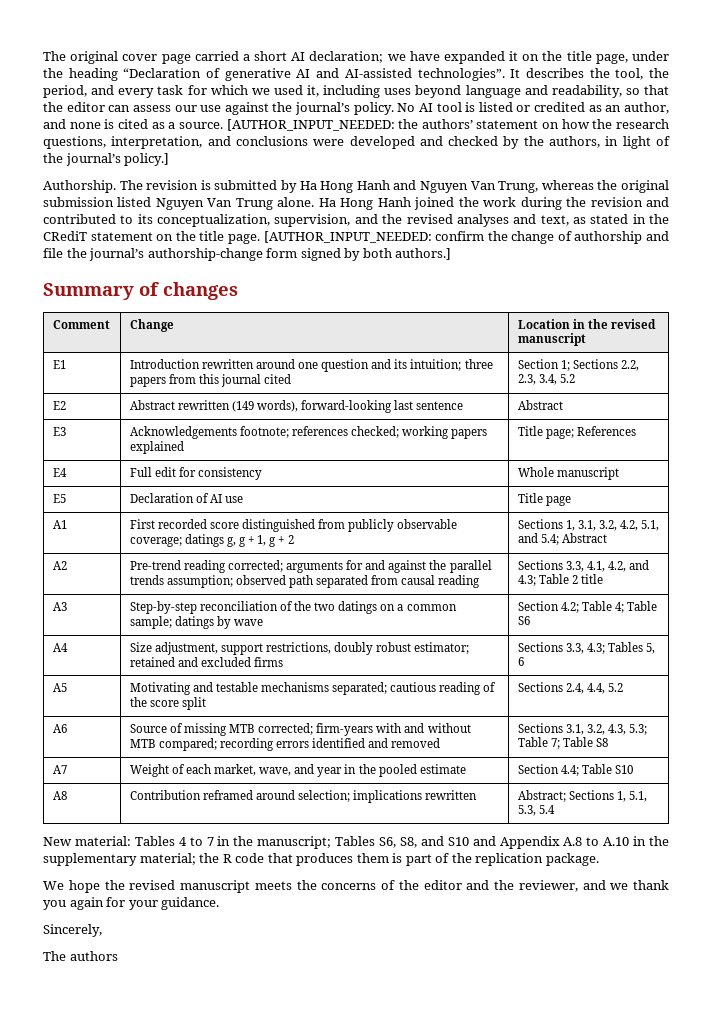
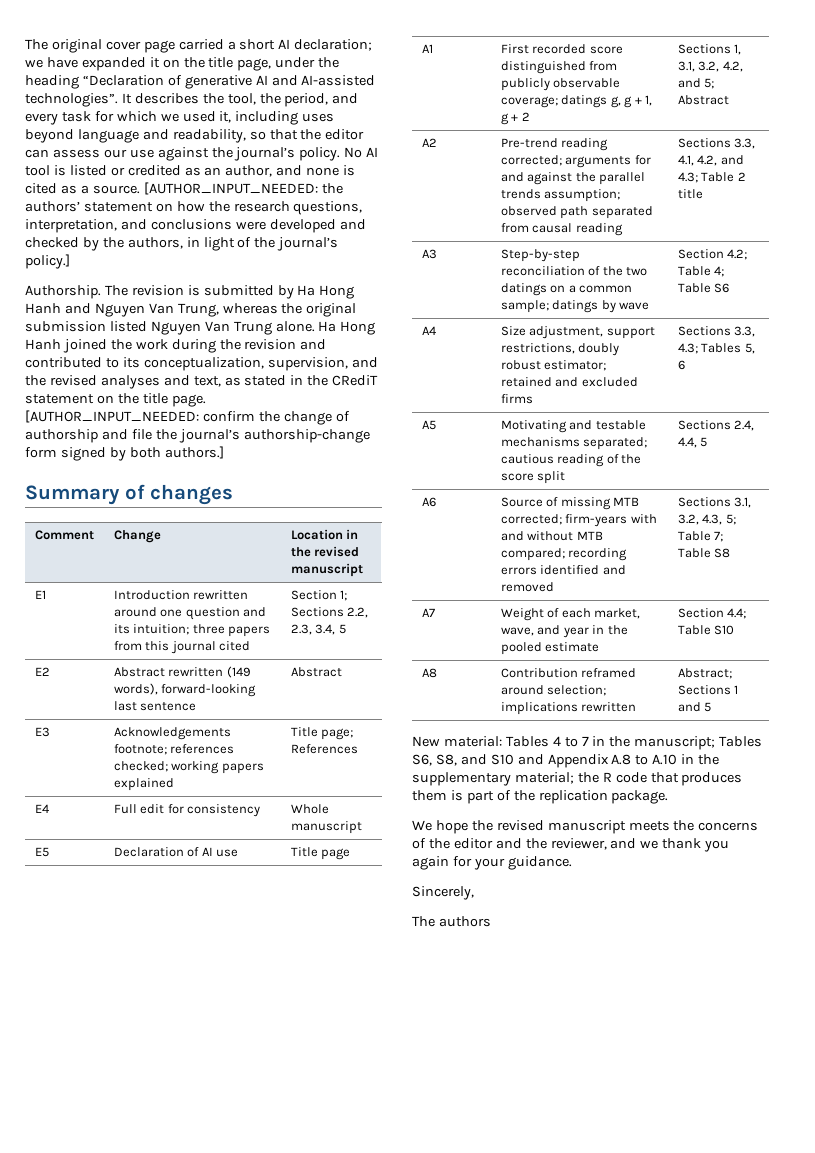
- E1 | Introduction rewritten around one question and its intuition; three papers from this journal cited | Section 1; Sections 2.2, 2.3, 3.4, 5.2
+ E1 | Introduction rewritten around one question and its intuition; three papers from this journal cited | Section 1; Sections 2.2, 2.3, 3.4, 5
- A1 | First recorded score distinguished from publicly observable coverage; datings g, g + 1, g + 2 | Sections 1, 3.1, 3.2, 4.2, 5.1, and 5.4; Abstract
+ A1 | First recorded score distinguished from publicly observable coverage; datings g, g + 1, g + 2 | Sections 1, 3.1, 3.2, 4.2, and 5; Abstract
- A5 | Motivating and testable mechanisms separated; cautious reading of the score split | Sections 2.4, 4.4, 5.2
+ A5 | Motivating and testable mechanisms separated; cautious reading of the score split | Sections 2.4, 4.4, 5
- A6 | Source of missing MTB corrected; firm-years with and without MTB compared; recording errors identified and removed | Sections 3.1, 3.2, 4.3, 5.3; Table 7; Table S8
+ A6 | Source of missing MTB corrected; firm-years with and without MTB compared; recording errors identified and removed | Sections 3.1, 3.2, 4.3, 5; Table 7; Table S8
- A8 | Contribution reframed around selection; implications rewritten | Abstract; Sections 1, 5.1, 5.3, 5.4
+ A8 | Contribution reframed around selection; implications rewritten | Abstract; Sections 1 and 5

